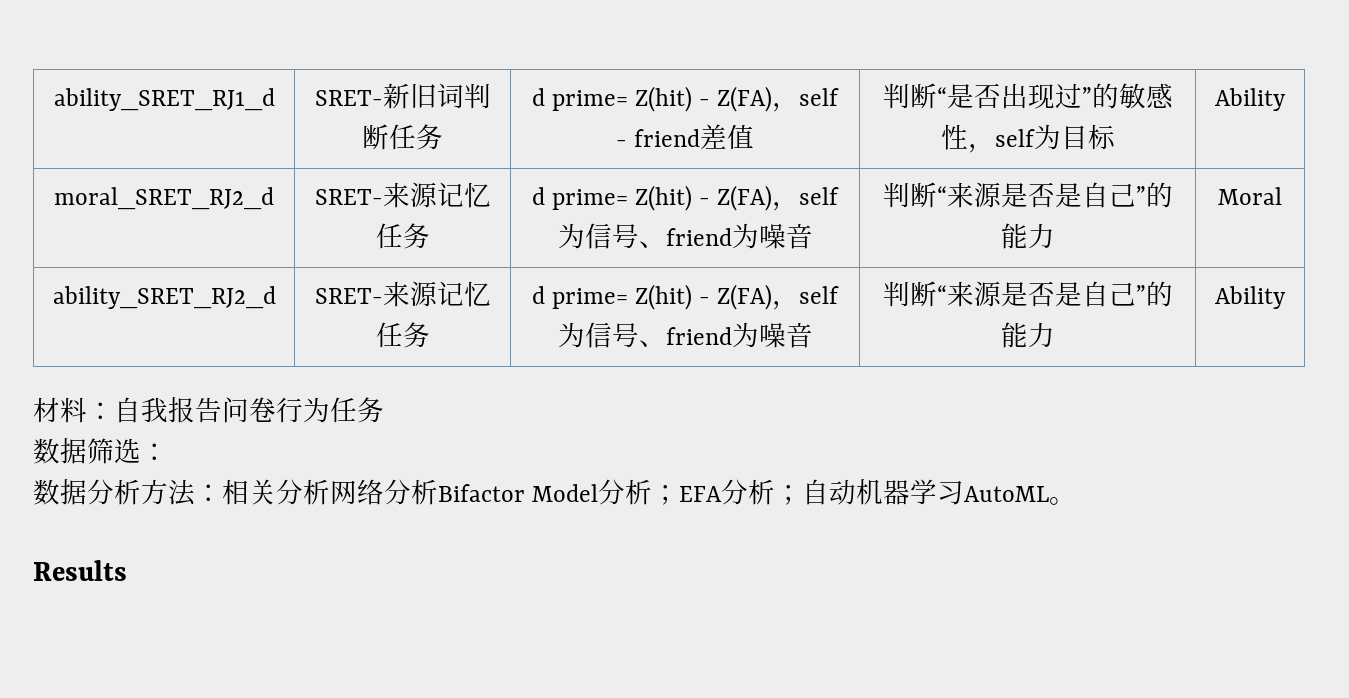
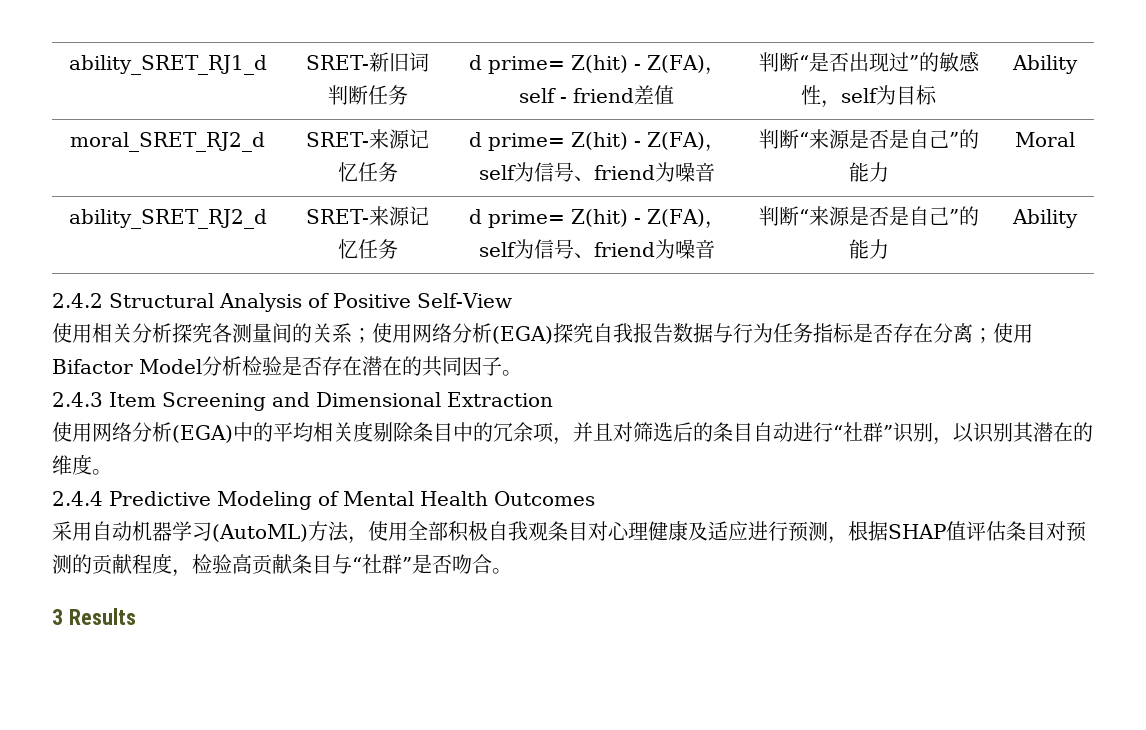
- 材料：自我报告问卷行为任务
- 数据筛选：
- 数据分析方法：相关分析网络分析Bifactor Model分析；EFA分析；自动机器学习AutoML。
- Results
+ 2.4.2 Structural Analysis of Positive Self-View
+ 使用相关分析探究各测量间的关系；使用网络分析(EGA)探究自我报告数据与行为任务指标是否存在分离；使用Bifactor Model分析检验是否存在潜在的共同因子。
+ 2.4.3 Item Screening and Dimensional Extraction
+ 使用网络分析(EGA)中的平均相关度剔除条目中的冗余项，并且对筛选后的条目自动进行“社群”识别，以识别其潜在的维度。
+ 2.4.4 Predictive Modeling of Mental Health Outcomes
+ 采用自动机器学习(AutoML)方法，使用全部积极自我观条目对心理健康及适应进行预测，根据SHAP值评估条目对预测的贡献程度，检验高贡献条目与“社群”是否吻合。
+ 3 Results

